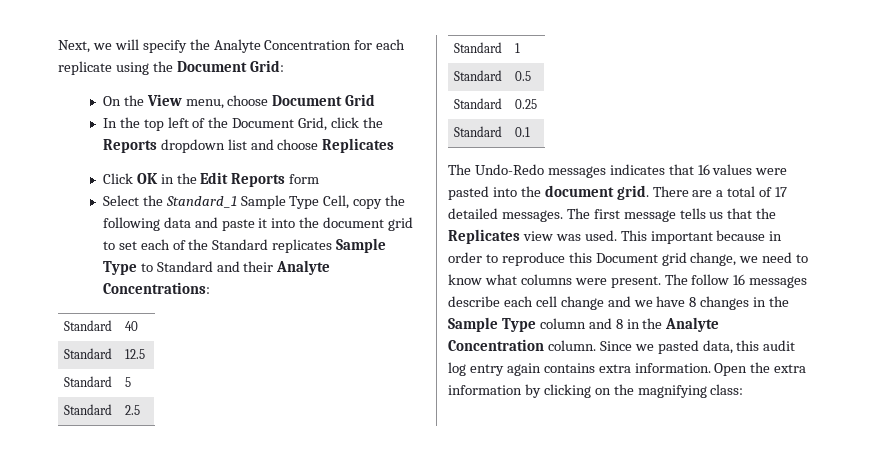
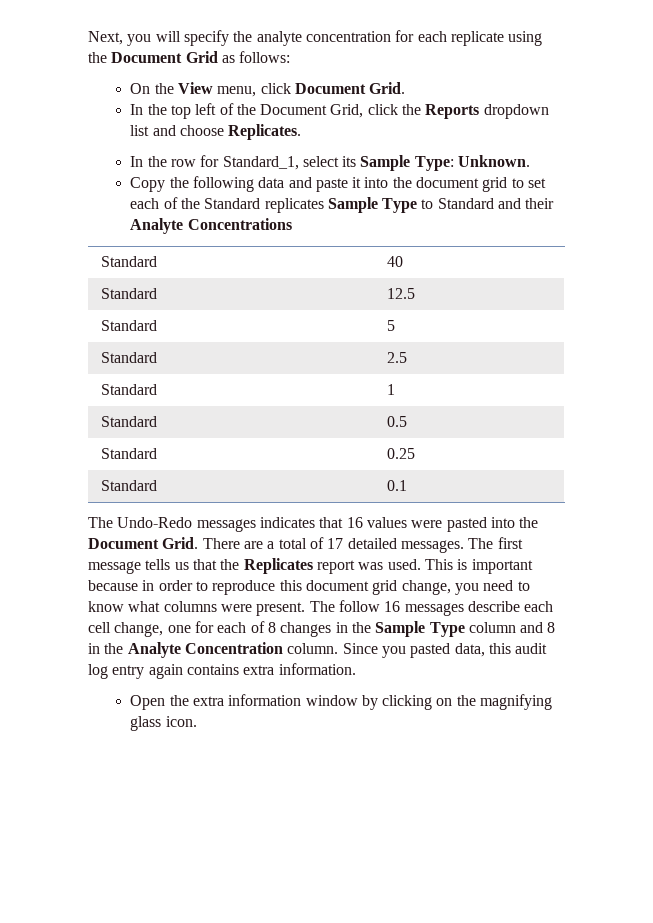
- Next, we will specify the Analyte Concentration for each replicate using the Document Grid:
+ Next, you will specify the analyte concentration for each replicate using the Document Grid as follows:
- On the View menu, choose Document Grid
+ On the View menu, click Document Grid.
- In the top left of the Document Grid, click the Reports dropdown list and choose Replicates
- Click OK in the Edit Reports form
- Select the Standard_1 Sample Type Cell, copy the following data and paste it into the document grid to set each of the Standard replicates Sample Type to Standard and their Analyte Concentrations:
+ In the top left of the Document Grid, click the Reports dropdown list and choose Replicates.
+ In the row for Standard_1, select its Sample Type: Unknown.
+ Copy the following data and paste it into the document grid to set each of the Standard replicates Sample Type to Standard and their Analyte Concentrations
- The Undo-Redo messages indicates that 16 values were pasted into the document grid.
+ The Undo-Redo messages indicates that 16 values were pasted into the Document Grid.
- The first message tells us that the Replicates view was used.
+ The first message tells us that the Replicates report was used.
- This important because in order to reproduce this Document grid change, we need to know what columns were present.
+ This is important because in order to reproduce this document grid change, you need to know what columns were present.
- The follow 16 messages describe each cell change and we have 8 changes in the Sample Type column and 8 in the Analyte Concentration column.
+ The follow 16 messages describe each cell change, one for each of 8 changes in the Sample Type column and 8 in the Analyte Concentration column.
- Since we pasted data, this audit log entry again contains extra information. Open the extra information by clicking on the magnifying class:
+ Since you pasted data, this audit log entry again contains extra information.
+ Open the extra information window by clicking on the magnifying glass icon.

